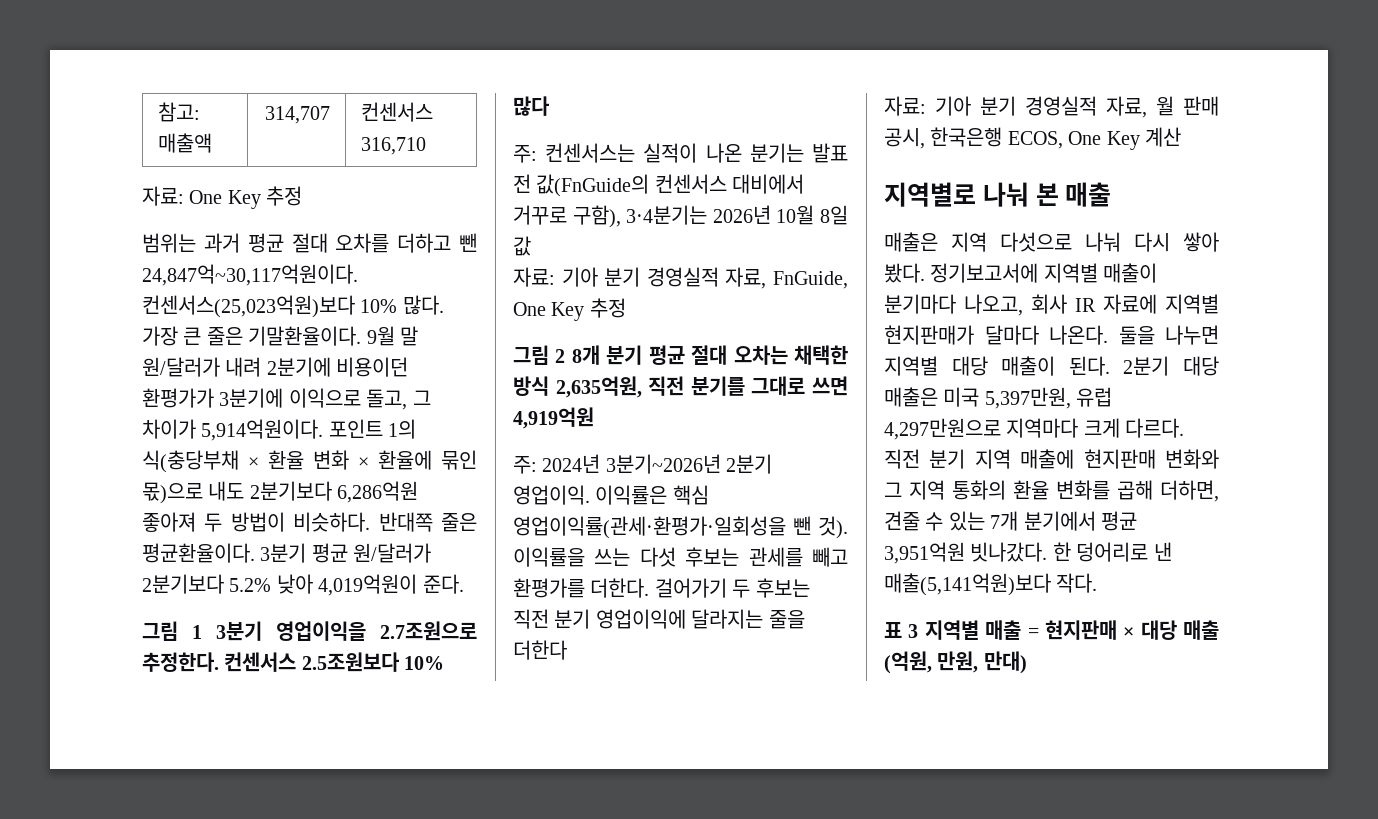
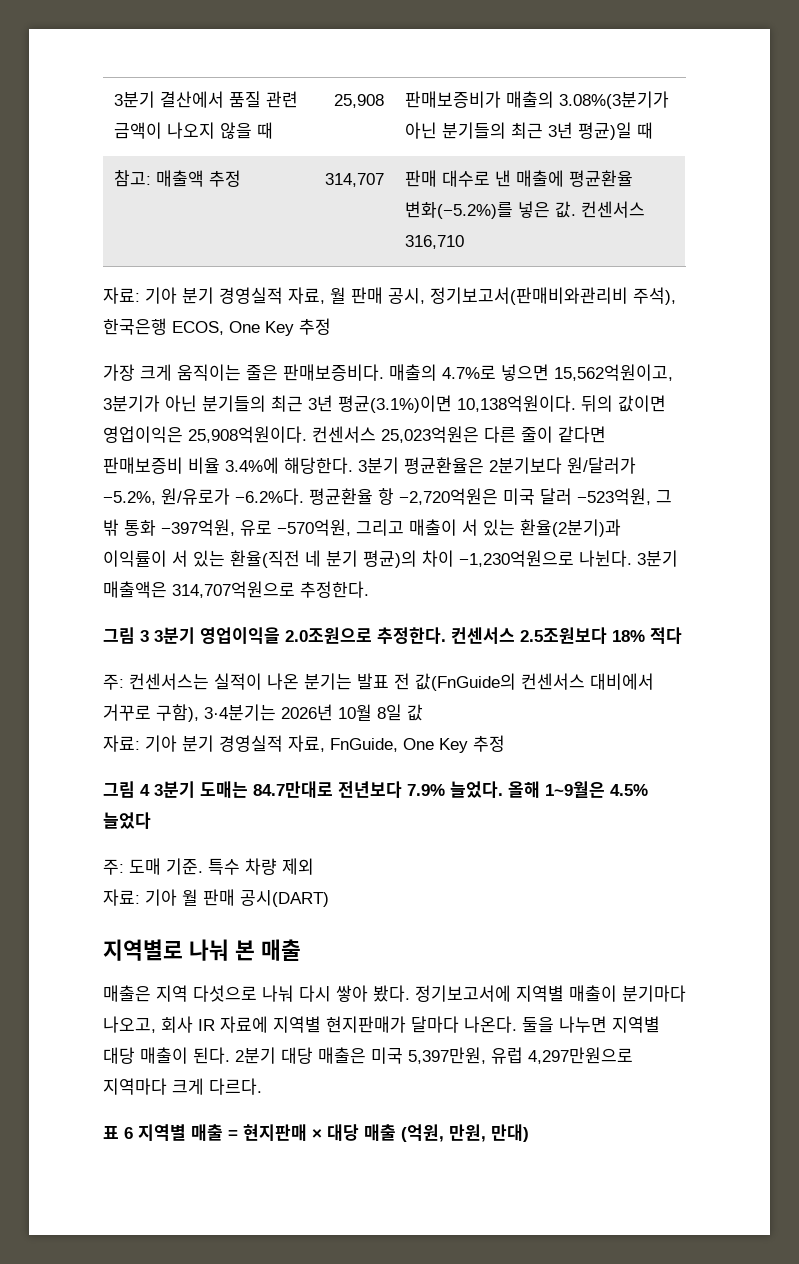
+ 3분기 결산에서 품질 관련 금액이 나오지 않을 때 | 25,908 | 판매보증비가 매출의 3.08%(3분기가 아닌 분기들의 최근 3년 평균)일 때
- 참고: 매출액 | 314,707 | 컨센서스 316,710
- 자료: One Key 추정
- 범위는 과거 평균 절대 오차를 더하고 뺀 24,847억~30,117억원이다. 컨센서스(25,023억원)보다 10% 많다. 가장 큰 줄은 기말환율이다. 9월 말 원/달러가 내려 2분기에 비용이던 환평가가 3분기에 이익으로 돌고, 그 차이가 5,914억원이다. 포인트 1의 식(충당부채 × 환율 변화 × 환율에 묶인 몫)으로 내도 2분기보다 6,286억원 좋아져 두 방법이 비슷하다. 반대쪽 줄은 평균환율이다. 3분기 평균 원/달러가 2분기보다 5.2% 낮아 4,019억원이 준다.
- 그림 1 3분기 영업이익을 2.7조원으로 추정한다.
+ 참고: 매출액 추정 | 314,707 | 판매 대수로 낸 매출에 평균환율 변화(−5.2%)를 넣은 값. 컨센서스 316,710
+ 자료: 기아 분기 경영실적 자료, 월 판매 공시, 정기보고서(판매비와관리비 주석), 한국은행 ECOS, One Key 추정
+ 가장 크게 움직이는 줄은 판매보증비다. 매출의 4.7%로 넣으면 15,562억원이고, 3분기가 아닌 분기들의 최근 3년 평균(3.1%)이면 10,138억원이다. 뒤의 값이면 영업이익은 25,908억원이다. 컨센서스 25,023억원은 다른 줄이 같다면 판매보증비 비율 3.4%에 해당한다. 3분기 평균환율은 2분기보다 원/달러가 −5.2%, 원/유로가 −6.2%다. 평균환율 항 −2,720억원은 미국 달러 −523억원, 그 밖 통화 −397억원, 유로 −570억원, 그리고 매출이 서 있는 환율(2분기)과 이익률이 서 있는 환율(직전 네 분기 평균)의 차이 −1,230억원으로 나뉜다. 3분기 매출액은 314,707억원으로 추정한다.
+ 그림 3 3분기 영업이익을 2.0조원으로 추정한다.
- 컨센서스 2.5조원보다 10% 많다
+ 컨센서스 2.5조원보다 18% 적다
- 그림 2 8개 분기 평균 절대 오차는 채택한 방식 2,635억원, 직전 분기를 그대로 쓰면 4,919억원
- 주: 2024년 3분기~2026년 2분기 영업이익. 이익률은 핵심 영업이익률(관세·환평가·일회성을 뺀 것). 이익률을 쓰는 다섯 후보는 관세를 빼고 환평가를 더한다. 걸어가기 두 후보는 직전 분기 영업이익에 달라지는 줄을 더한다
- 자료: 기아 분기 경영실적 자료, 월 판매 공시, 한국은행 ECOS, One Key 계산
+ 그림 4 3분기 도매는 84.7만대로 전년보다 7.9% 늘었다. 올해 1~9월은 4.5% 늘었다
+ 주: 도매 기준. 특수 차량 제외
+ 자료: 기아 월 판매 공시(DART)
- 직전 분기 지역 매출에 현지판매 변화와 그 지역 통화의 환율 변화를 곱해 더하면, 견줄 수 있는 7개 분기에서 평균 3,951억원 빗나갔다. 한 덩어리로 낸 매출(5,141억원)보다 작다.
- 표 3 지역별 매출 = 현지판매 × 대당 매출 (억원, 만원, 만대)
+ 표 6 지역별 매출 = 현지판매 × 대당 매출 (억원, 만원, 만대)

